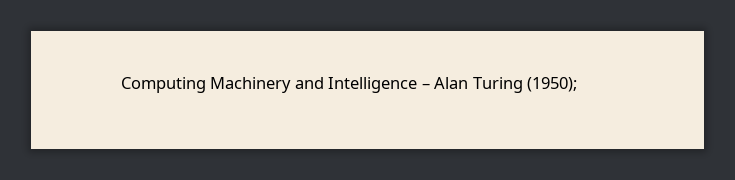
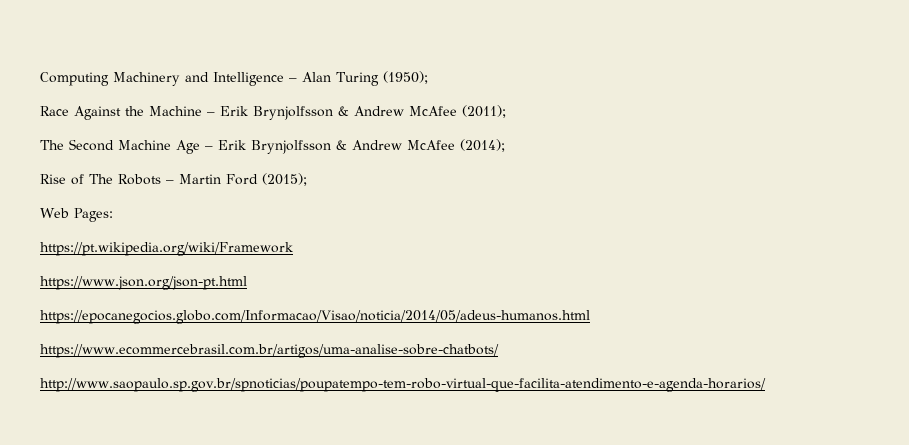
+ Race Against the Machine – Erik Brynjolfsson & Andrew McAfee (2011);
+ The Second Machine Age – Erik Brynjolfsson & Andrew McAfee (2014);
+ Rise of The Robots – Martin Ford (2015);
+ Web Pages:
+ https://pt.wikipedia.org/wiki/Framework
+ https://www.json.org/json-pt.html
+ https://epocanegocios.globo.com/Informacao/Visao/noticia/2014/05/adeus-humanos.html
+ https://www.ecommercebrasil.com.br/artigos/uma-analise-sobre-chatbots/
+ http://www.saopaulo.sp.gov.br/spnoticias/poupatempo-tem-robo-virtual-que-facilita-atendimento-e-agenda-horarios/

